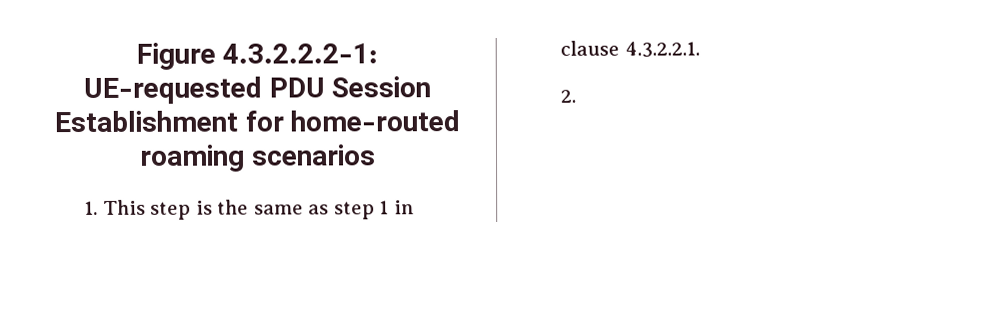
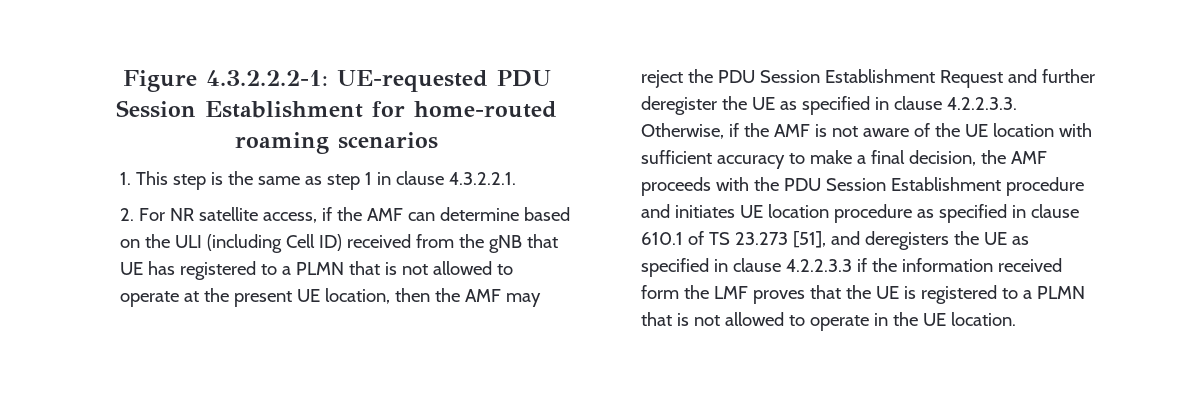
- 2.
+ 2. For NR satellite access, if the AMF can determine based on the ULI (including Cell ID) received from the gNB that UE has registered to a PLMN that is not allowed to operate at the present UE location, then the AMF may reject the PDU Session Establishment Request and further deregister the UE as specified in clause 4.2.2.3.3. Otherwise, if the AMF is not aware of the UE location with sufficient accuracy to make a final decision, the AMF proceeds with the PDU Session Establishment procedure and initiates UE location procedure as specified in clause 610.1 of TS 23.273 [51], and deregisters the UE as specified in clause 4.2.2.3.3 if the information received form the LMF proves that the UE is registered to a PLMN that is not allowed to operate in the UE location.

